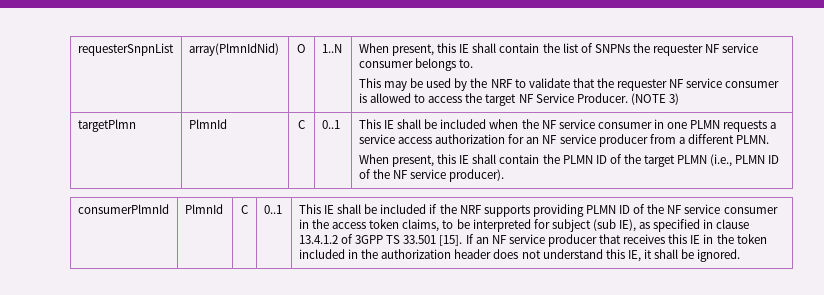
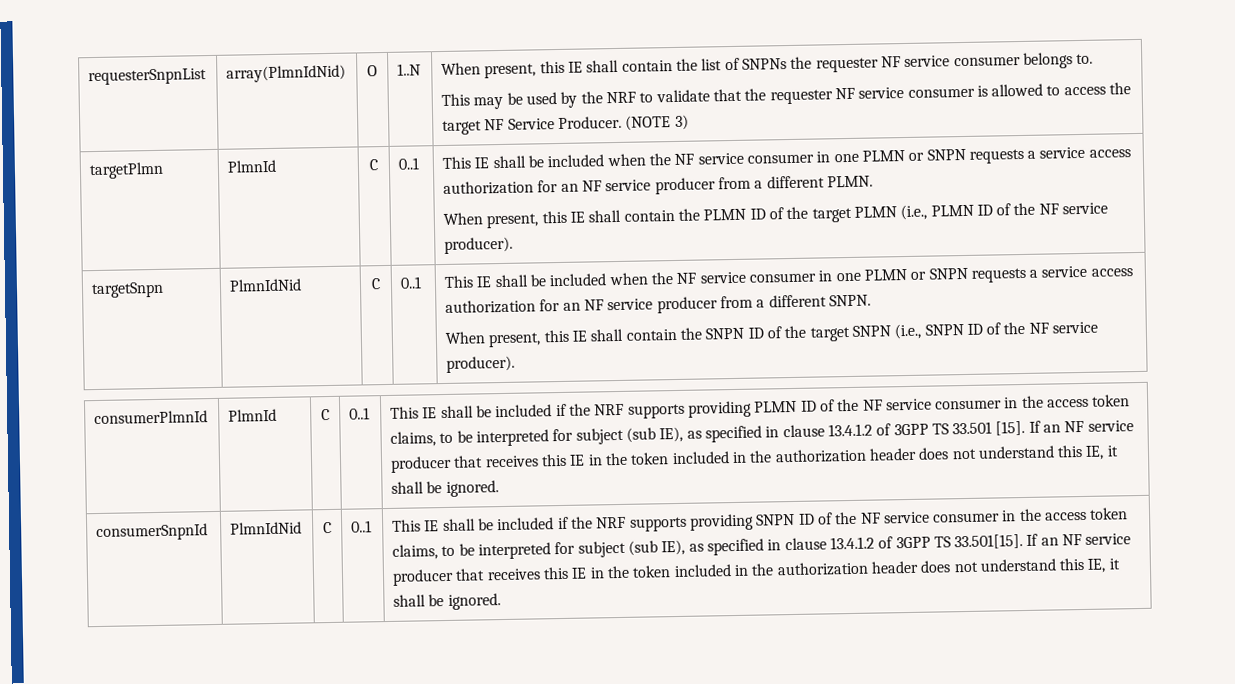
- This IE shall be included when the NF service consumer in one PLMN requests a service access authorization for an NF service producer from a different PLMN.
+ This IE shall be included when the NF service consumer in one PLMN or SNPN requests a service access authorization for an NF service producer from a different PLMN.
+ targetSnpn | PlmnIdNid | C | 0..1 | This IE shall be included when the NF service consumer in one PLMN or SNPN requests a service access authorization for an NF service producer from a different SNPN.
+ When present, this IE shall contain the SNPN ID of the target SNPN (i.e., SNPN ID of the NF service producer).
+ consumerSnpnId | PlmnIdNid | C | 0..1 | This IE shall be included if the NRF supports providing SNPN ID of the NF service consumer in the access token claims, to be interpreted for subject (sub IE), as specified in clause 13.4.1.2 of 3GPP TS 33.501[15]. If an NF service producer that receives this IE in the token included in the authorization header does not understand this IE, it shall be ignored.

